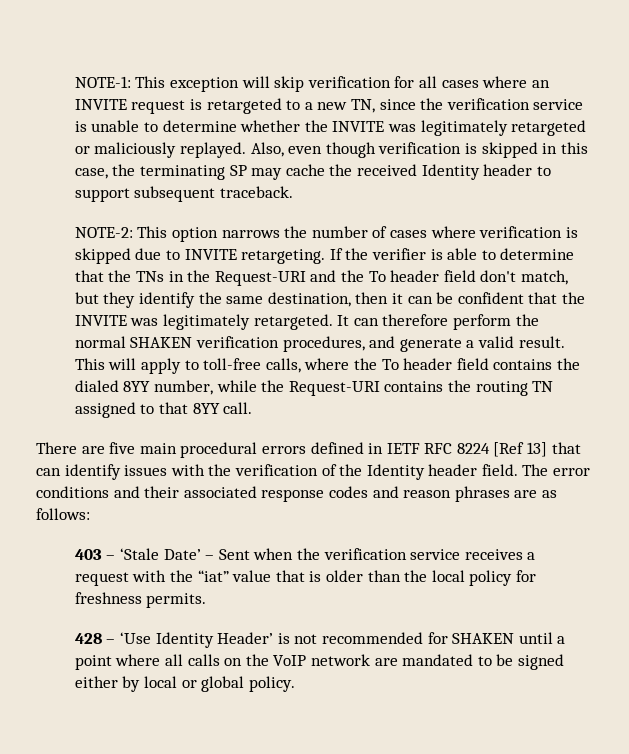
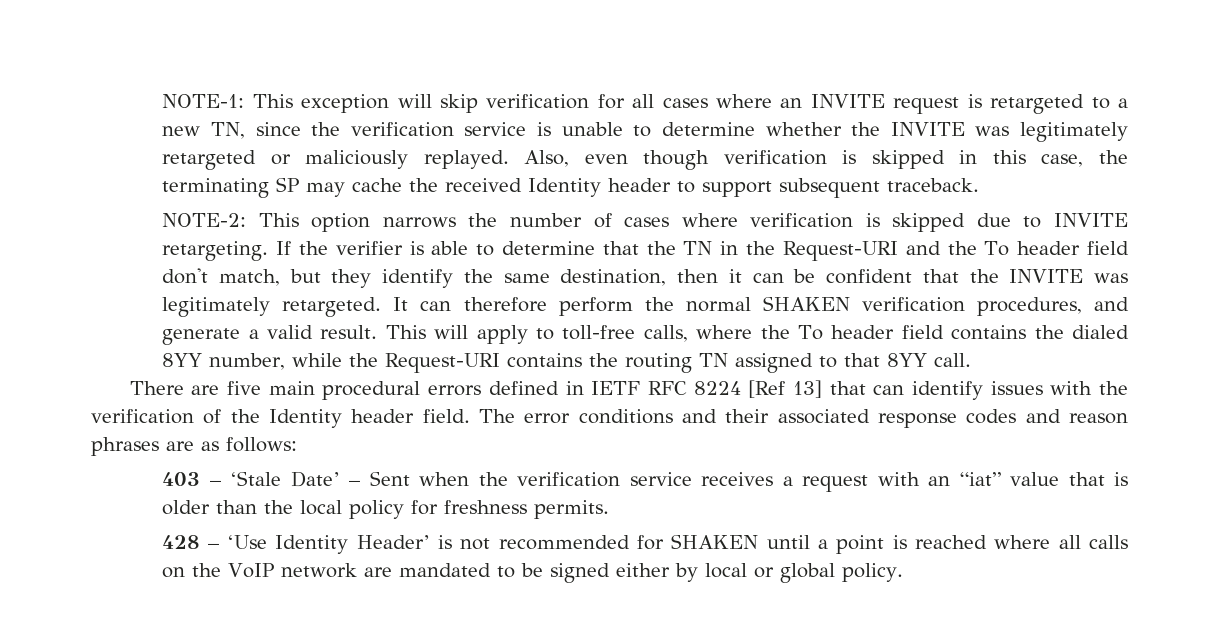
- If the verifier is able to determine that the TNs in the Request-URI and the To header field don't match, but they identify the same destination, then it can be confident that the INVITE was legitimately retargeted.
+ If the verifier is able to determine that the TN in the Request-URI and the To header field don't match, but they identify the same destination, then it can be confident that the INVITE was legitimately retargeted.
- 403 – ‘Stale Date’ – Sent when the verification service receives a request with the “iat” value that is older than the local policy for freshness permits.
+ 403 – ‘Stale Date’ – Sent when the verification service receives a request with an “iat” value that is older than the local policy for freshness permits.
- 428 – ‘Use Identity Header’ is not recommended for SHAKEN until a point where all calls on the VoIP network are mandated to be signed either by local or global policy.
+ 428 – ‘Use Identity Header’ is not recommended for SHAKEN until a point is reached where all calls on the VoIP network are mandated to be signed either by local or global policy.

